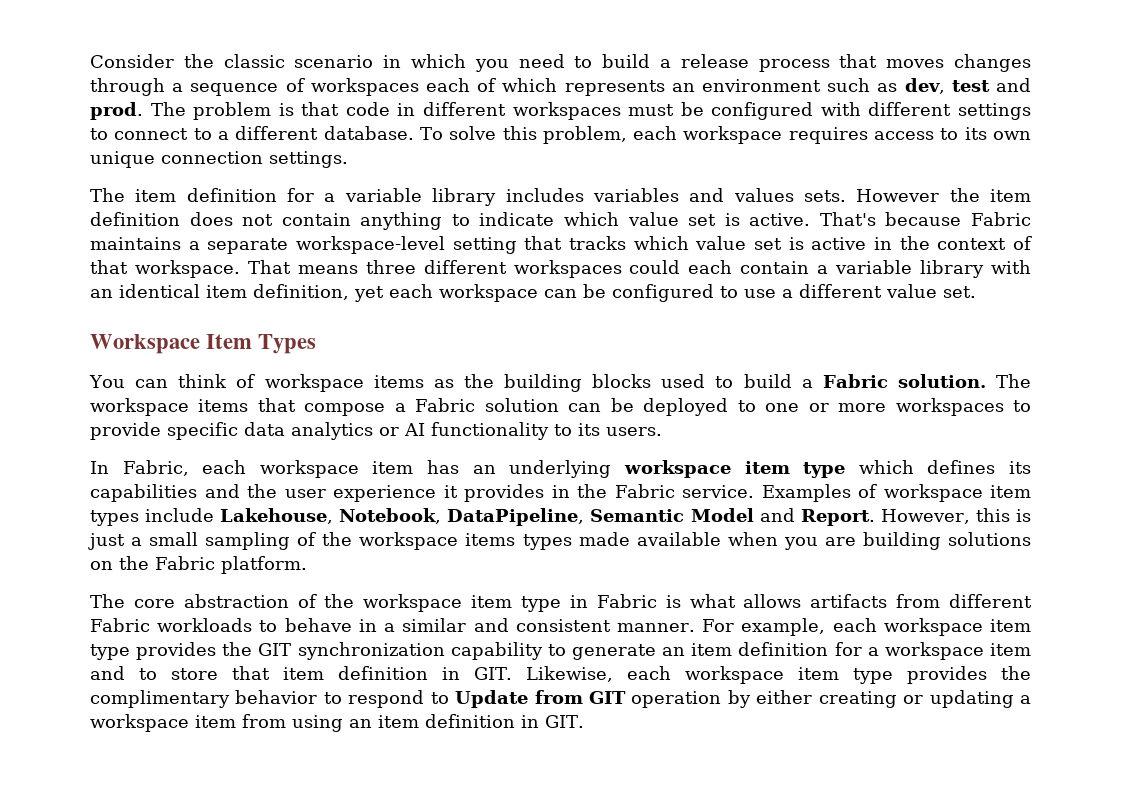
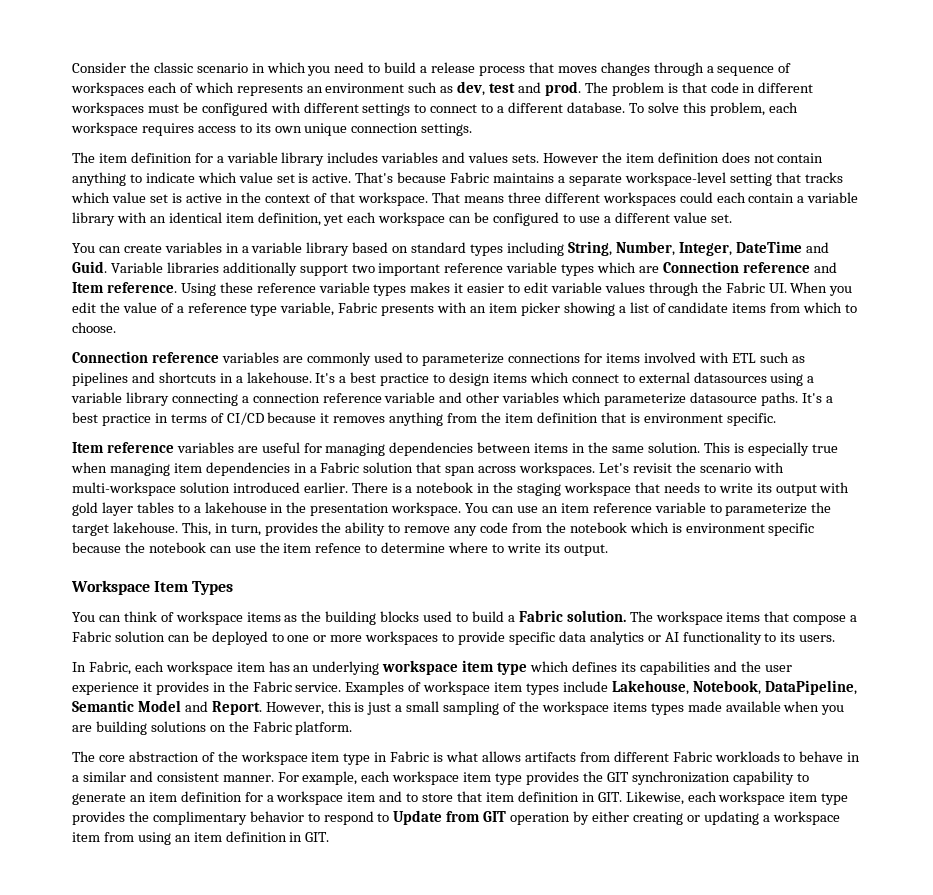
+ You can create variables in a variable library based on standard types including String, Number, Integer, DateTime and Guid. Variable libraries additionally support two important reference variable types which are Connection reference and Item reference. Using these reference variable types makes it easier to edit variable values through the Fabric UI. When you edit the value of a reference type variable, Fabric presents with an item picker showing a list of candidate items from which to choose.
+ Connection reference variables are commonly used to parameterize connections for items involved with ETL such as pipelines and shortcuts in a lakehouse. It's a best practice to design items which connect to external datasources using a variable library connecting a connection reference variable and other variables which parameterize datasource paths. It's a best practice in terms of CI/CD because it removes anything from the item definition that is environment specific.
+ Item reference variables are useful for managing dependencies between items in the same solution. This is especially true when managing item dependencies in a Fabric solution that span across workspaces. Let's revisit the scenario with multi-workspace solution introduced earlier. There is a notebook in the staging workspace that needs to write its output with gold layer tables to a lakehouse in the presentation workspace. You can use an item reference variable to parameterize the target lakehouse. This, in turn, provides the ability to remove any code from the notebook which is environment specific because the notebook can use the item refence to determine where to write its output.

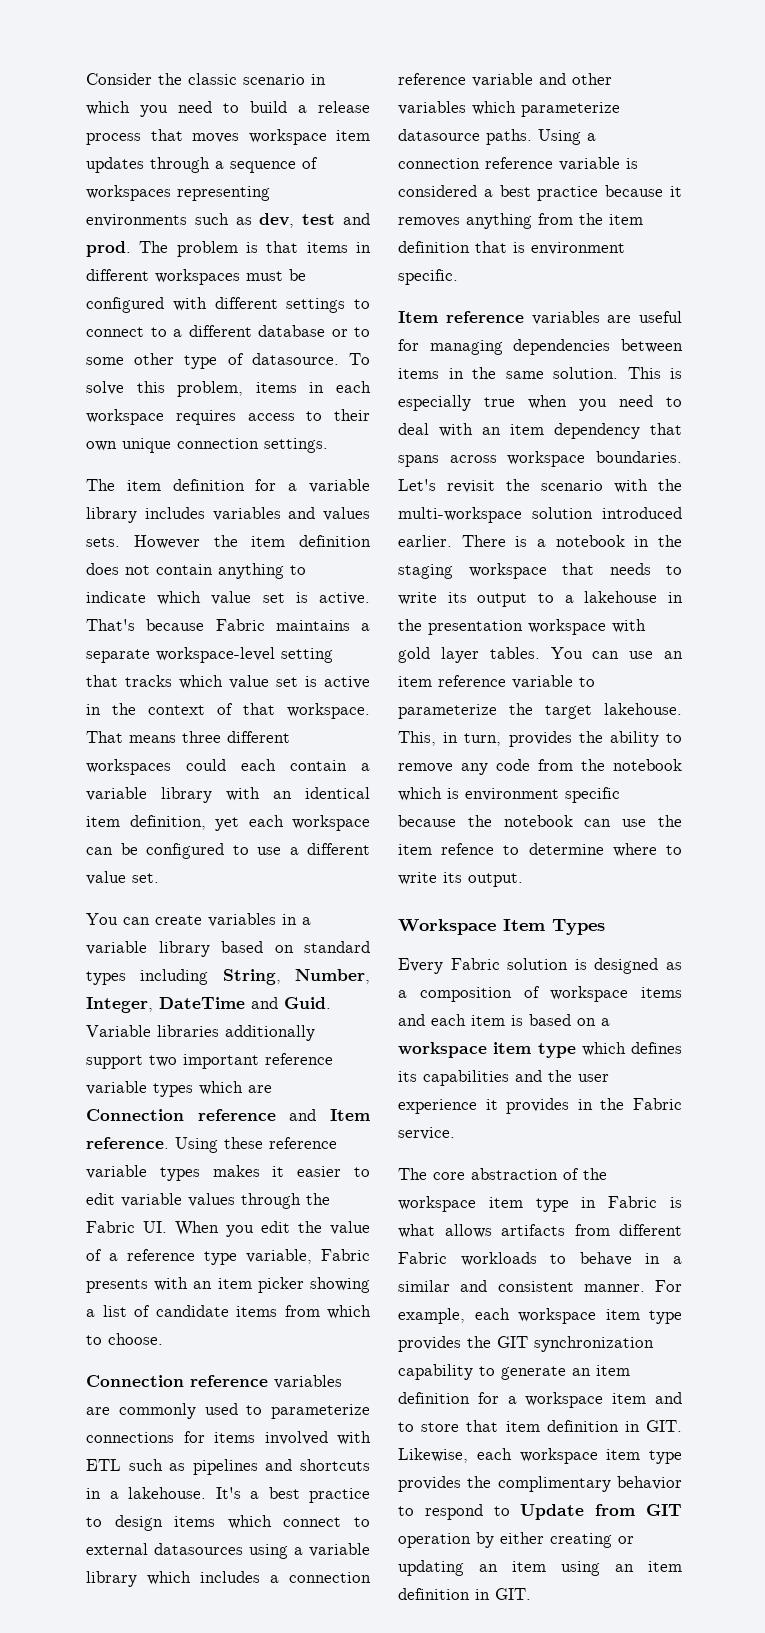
- Consider the classic scenario in which you need to build a release process that moves changes through a sequence of workspaces each of which represents an environment such as dev, test and prod.
+ Consider the classic scenario in which you need to build a release process that moves workspace item updates through a sequence of workspaces representing environments such as dev, test and prod.
- The problem is that code in different workspaces must be configured with different settings to connect to a different database.
+ The problem is that items in different workspaces must be configured with different settings to connect to a different database or to some other type of datasource.
- To solve this problem, each workspace requires access to its own unique connection settings.
+ To solve this problem, items in each workspace requires access to their own unique connection settings.
- It's a best practice to design items which connect to external datasources using a variable library connecting a connection reference variable and other variables which parameterize datasource paths.
+ It's a best practice to design items which connect to external datasources using a variable library which includes a connection reference variable and other variables which parameterize datasource paths.
- It's a best practice in terms of CI/CD because it removes anything from the item definition that is environment specific.
+ Using a connection reference variable is considered a best practice because it removes anything from the item definition that is environment specific.
- This is especially true when managing item dependencies in a Fabric solution that span across workspaces.
+ This is especially true when you need to deal with an item dependency that spans across workspace boundaries.
- Let's revisit the scenario with multi-workspace solution introduced earlier.
+ Let's revisit the scenario with the multi-workspace solution introduced earlier.
- There is a notebook in the staging workspace that needs to write its output with gold layer tables to a lakehouse in the presentation workspace.
+ There is a notebook in the staging workspace that needs to write its output to a lakehouse in the presentation workspace with gold layer tables.
- You can think of workspace items as the building blocks used to build a Fabric solution. The workspace items that compose a Fabric solution can be deployed to one or more workspaces to provide specific data analytics or AI functionality to its users.
- In Fabric, each workspace item has an underlying workspace item type which defines its capabilities and the user experience it provides in the Fabric service. Examples of workspace item types include Lakehouse, Notebook, DataPipeline, Semantic Model and Report. However, this is just a small sampling of the workspace items types made available when you are building solutions on the Fabric platform.
+ Every Fabric solution is designed as a composition of workspace items and each item is based on a workspace item type which defines its capabilities and the user experience it provides in the Fabric service.
- For example, each workspace item type provides the GIT synchronization capability to generate an item definition for a workspace item and to store that item definition in GIT. Likewise, each workspace item type provides the complimentary behavior to respond to Update from GIT operation by either creating or updating a workspace item from using an item definition in GIT.
+ For example, each workspace item type provides the GIT synchronization capability to generate an item definition for a workspace item and to store that item definition in GIT. Likewise, each workspace item type provides the complimentary behavior to respond to Update from GIT operation by either creating or updating an item using an item definition in GIT.

